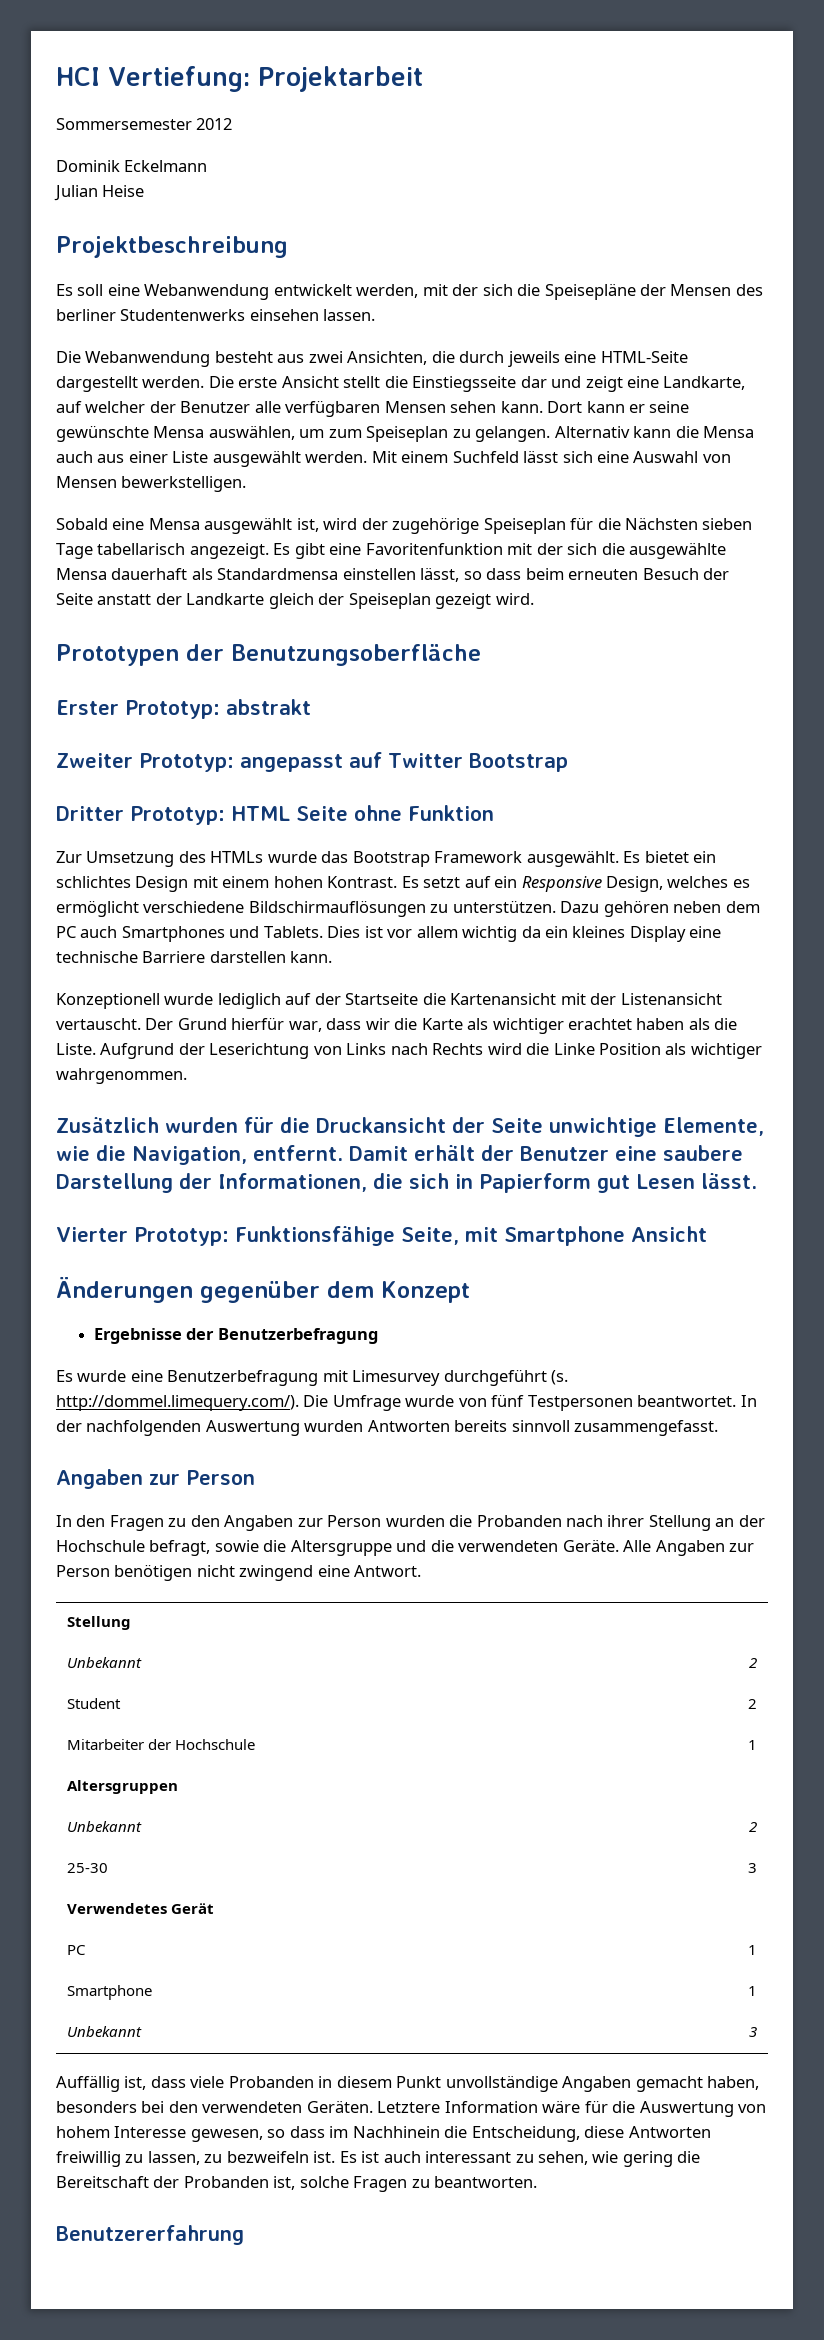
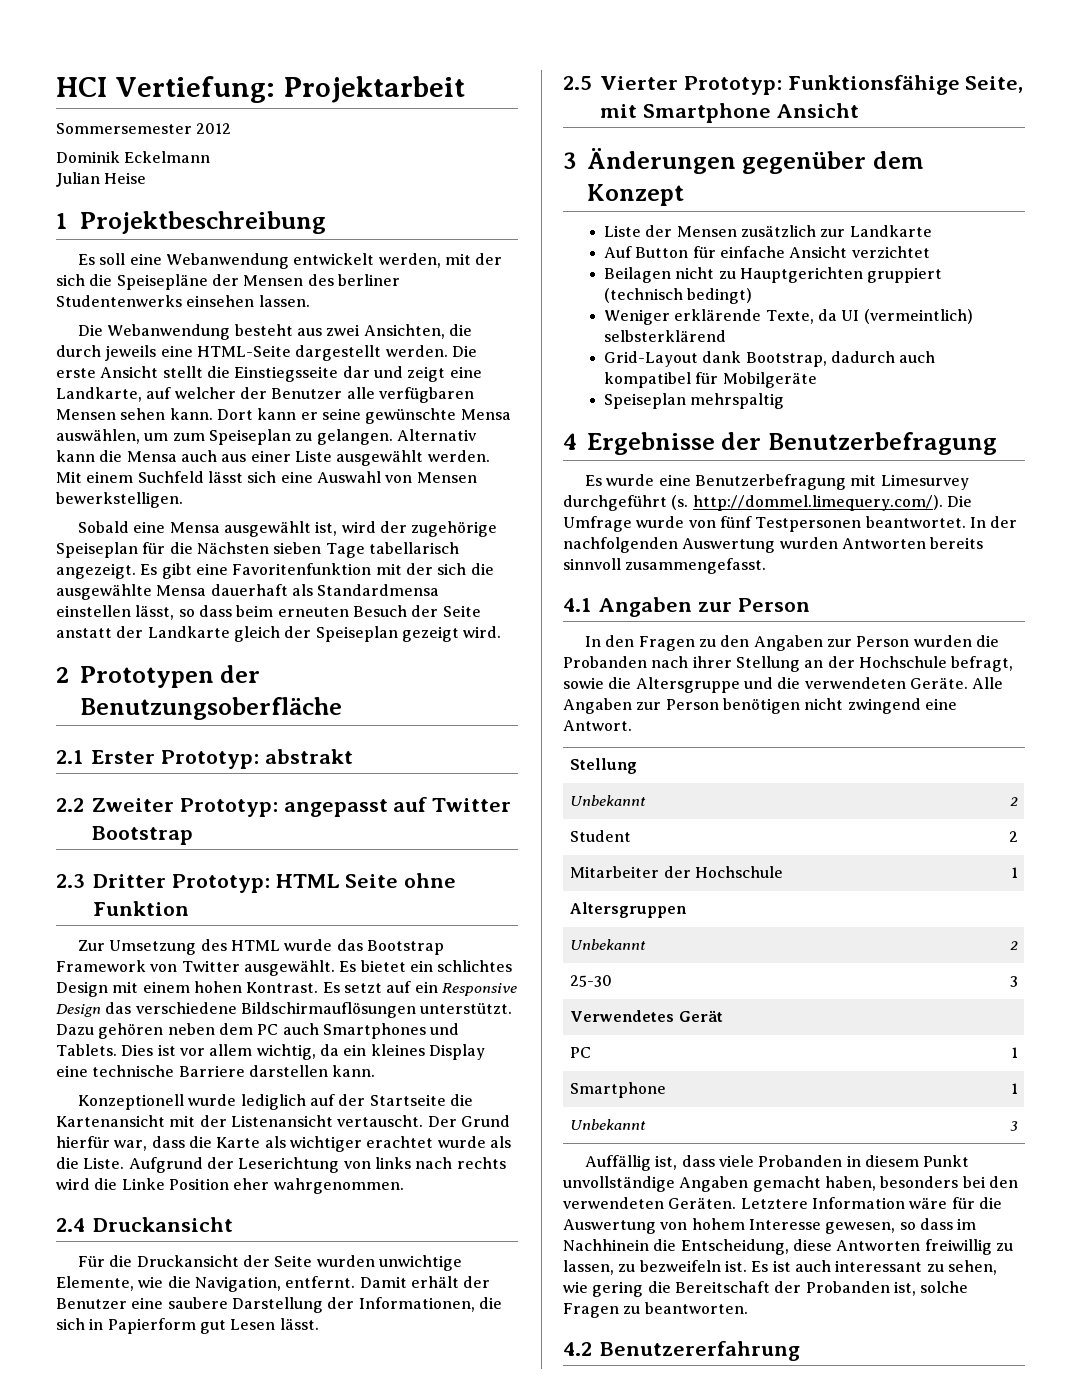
- Projektbeschreibung
+ 1 Projektbeschreibung
- Prototypen der Benutzungsoberfläche
+ 2 Prototypen der Benutzungsoberfläche
- Erster Prototyp: abstrakt
+ 2.1 Erster Prototyp: abstrakt
- Zweiter Prototyp: angepasst auf Twitter Bootstrap
+ 2.2 Zweiter Prototyp: angepasst auf Twitter Bootstrap
- Dritter Prototyp: HTML Seite ohne Funktion
+ 2.3 Dritter Prototyp: HTML Seite ohne Funktion
- Zur Umsetzung des HTMLs wurde das Bootstrap Framework ausgewählt.
+ Zur Umsetzung des HTML wurde das Bootstrap Framework von Twitter ausgewählt.
- Es setzt auf ein Responsive Design, welches es ermöglicht verschiedene Bildschirmauflösungen zu unterstützen.
+ Es setzt auf ein Responsive Design das verschiedene Bildschirmauflösungen unterstützt.
- Dies ist vor allem wichtig da ein kleines Display eine technische Barriere darstellen kann.
+ Dies ist vor allem wichtig, da ein kleines Display eine technische Barriere darstellen kann.
- Der Grund hierfür war, dass wir die Karte als wichtiger erachtet haben als die Liste.
+ Der Grund hierfür war, dass die Karte als wichtiger erachtet wurde als die Liste.
- Aufgrund der Leserichtung von Links nach Rechts wird die Linke Position als wichtiger wahrgenommen.
+ Aufgrund der Leserichtung von links nach rechts wird die Linke Position eher wahrgenommen.
- Zusätzlich wurden für die Druckansicht der Seite unwichtige Elemente, wie die Navigation, entfernt.
+ 2.4 Druckansicht
+ Für die Druckansicht der Seite wurden unwichtige Elemente, wie die Navigation, entfernt.
- Vierter Prototyp: Funktionsfähige Seite, mit Smartphone Ansicht
+ 2.5 Vierter Prototyp: Funktionsfähige Seite, mit Smartphone Ansicht
- Änderungen gegenüber dem Konzept
+ 3 Änderungen gegenüber dem Konzept
- Ergebnisse der Benutzerbefragung
+ Liste der Mensen zusätzlich zur Landkarte
+ Auf Button für einfache Ansicht verzichtet
+ Beilagen nicht zu Hauptgerichten gruppiert (technisch bedingt)
+ Weniger erklärende Texte, da UI (vermeintlich) selbsterklärend
+ Grid-Layout dank Bootstrap, dadurch auch kompatibel für Mobilgeräte
+ Speiseplan mehrspaltig
+ 4 Ergebnisse der Benutzerbefragung
  In der nachfolgenden Auswertung wurden Antworten bereits sinnvoll zusammengefasst.
- Angaben zur Person
+ 4.1 Angaben zur Person
- Benutzererfahrung
+ 4.2 Benutzererfahrung

